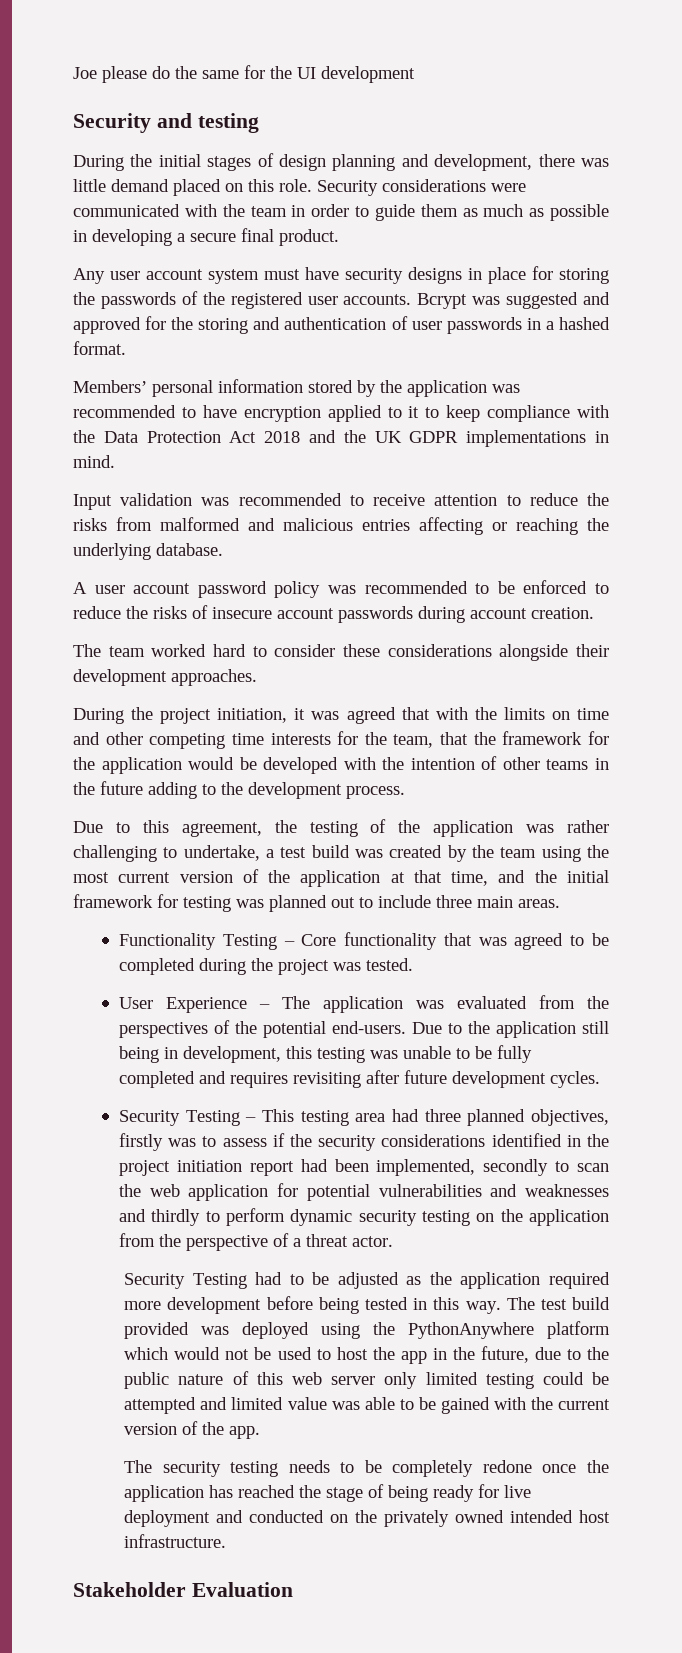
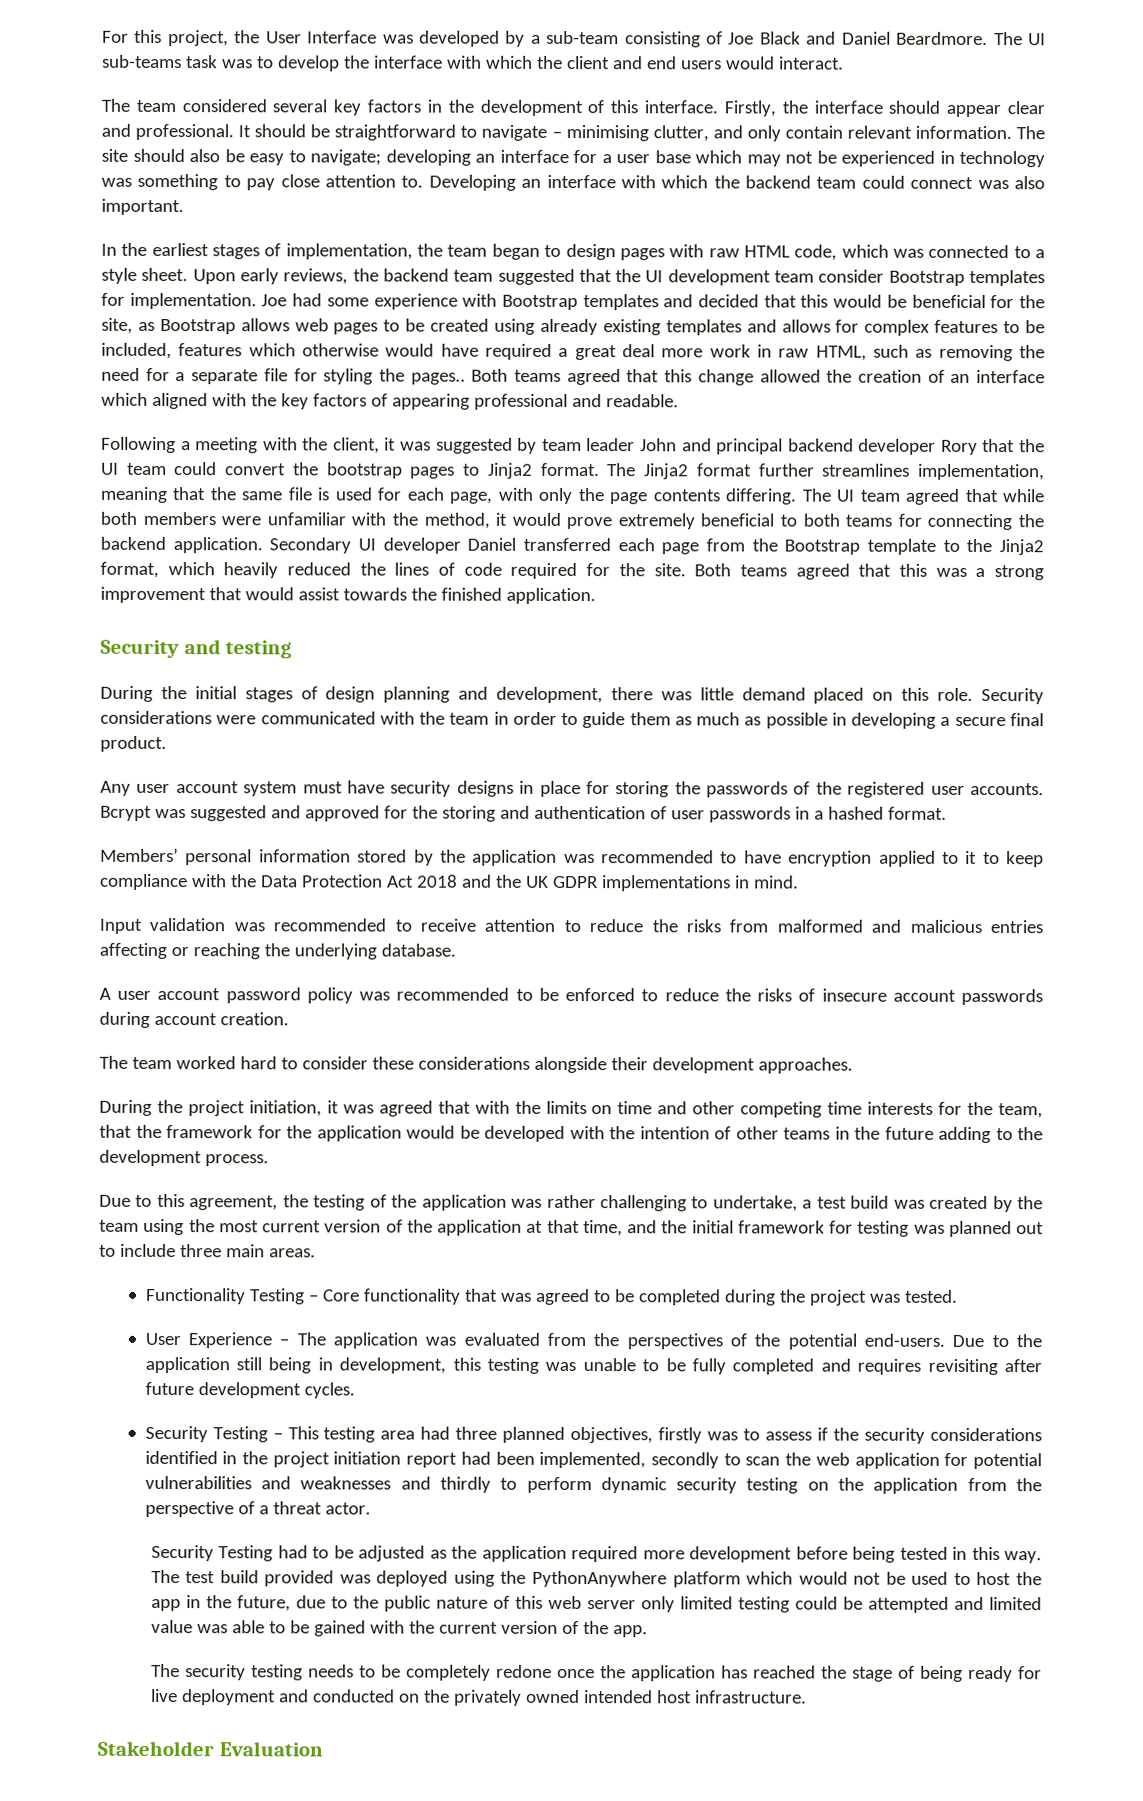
- Joe please do the same for the UI development
+ For this project, the User Interface was developed by a sub-team consisting of Joe Black and Daniel Beardmore. The UI sub-teams task was to develop the interface with which the client and end users would interact.
+ The team considered several key factors in the development of this interface. Firstly, the interface should appear clear and professional. It should be straightforward to navigate – minimising clutter, and only contain relevant information. The site should also be easy to navigate; developing an interface for a user base which may not be experienced in technology was something to pay close attention to. Developing an interface with which the backend team could connect was also important.
+ In the earliest stages of implementation, the team began to design pages with raw HTML code, which was connected to a style sheet. Upon early reviews, the backend team suggested that the UI development team consider Bootstrap templates for implementation. Joe had some experience with Bootstrap templates and decided that this would be beneficial for the site, as Bootstrap allows web pages to be created using already existing templates and allows for complex features to be included, features which otherwise would have required a great deal more work in raw HTML, such as removing the need for a separate file for styling the pages.. Both teams agreed that this change allowed the creation of an interface which aligned with the key factors of appearing professional and readable.
+ Following a meeting with the client, it was suggested by team leader John and principal backend developer Rory that the UI team could convert the bootstrap pages to Jinja2 format. The Jinja2 format further streamlines implementation, meaning that the same file is used for each page, with only the page contents differing. The UI team agreed that while both members were unfamiliar with the method, it would prove extremely beneficial to both teams for connecting the backend application. Secondary UI developer Daniel transferred each page from the Bootstrap template to the Jinja2 format, which heavily reduced the lines of code required for the site. Both teams agreed that this was a strong improvement that would assist towards the finished application.

